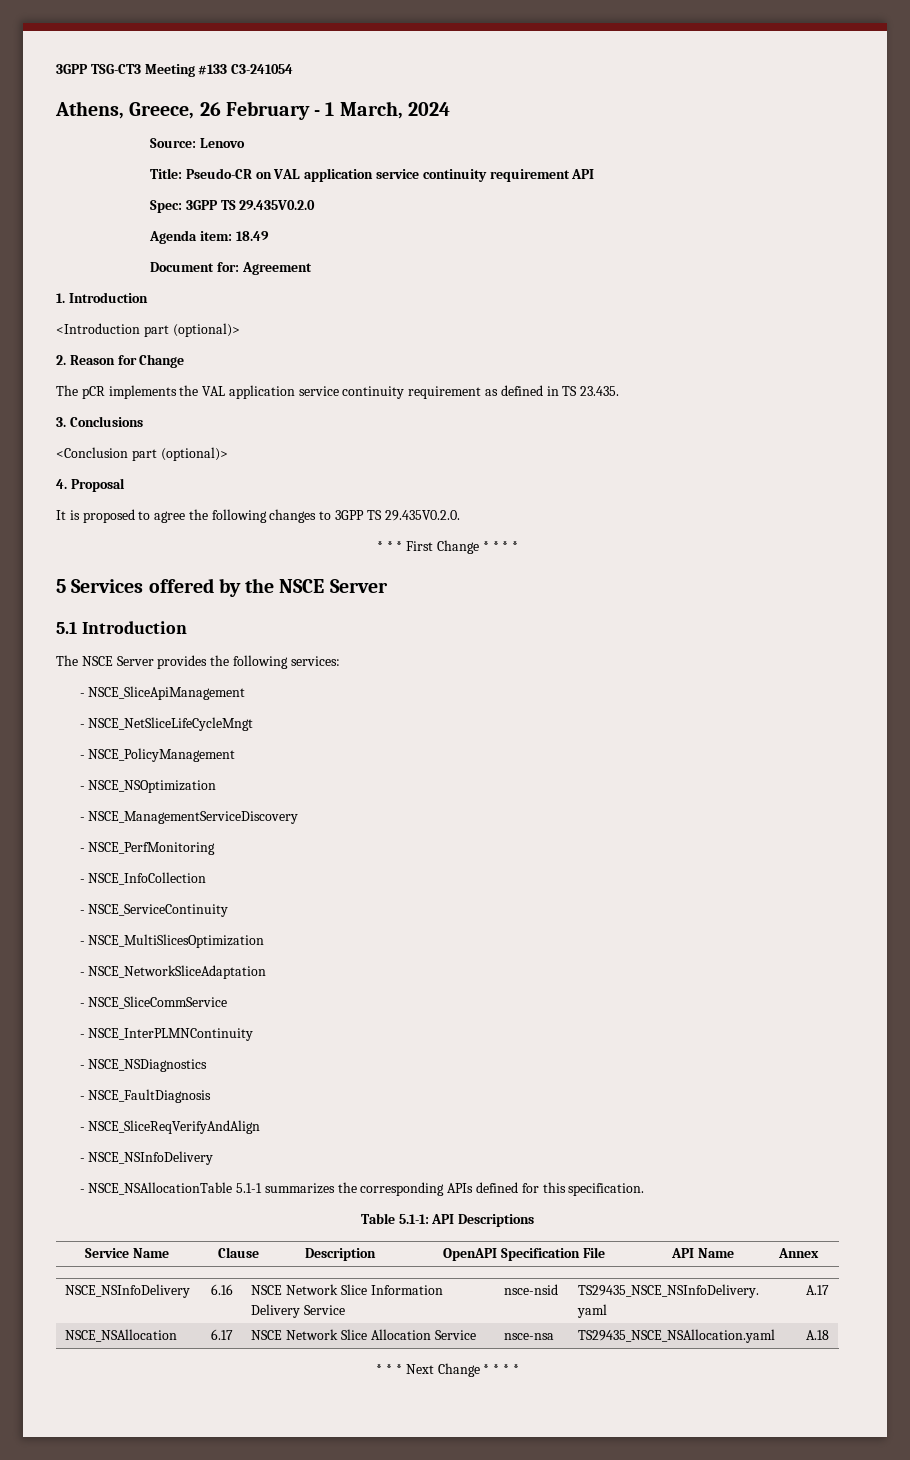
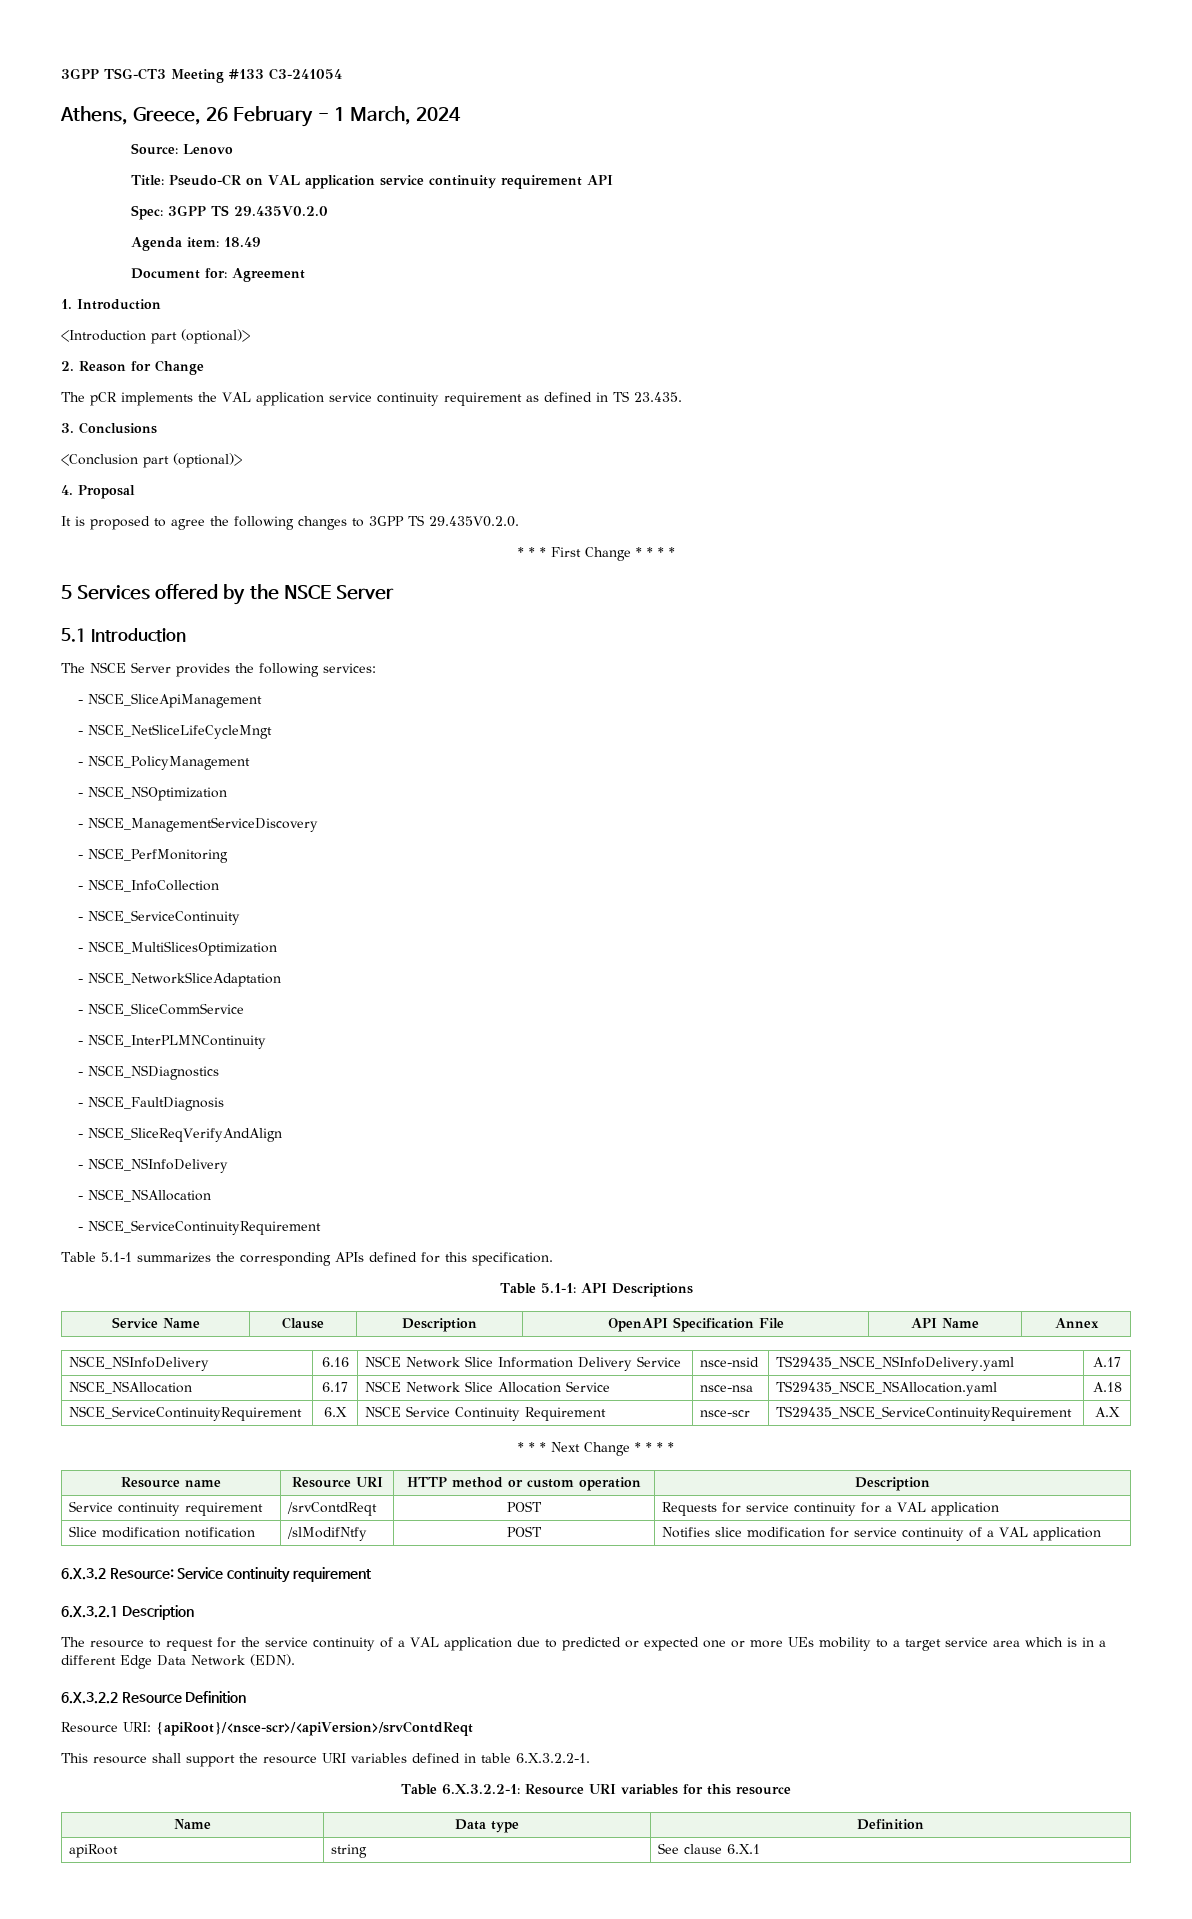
- - NSCE_NSAllocationTable 5.1-1 summarizes the corresponding APIs defined for this specification.
+ - NSCE_NSAllocation
+ - NSCE_ServiceContinuityRequirement
+ Table 5.1-1 summarizes the corresponding APIs defined for this specification.
+ NSCE_ServiceContinuityRequirement | 6.X | NSCE Service Continuity Requirement | nsce-scr | TS29435_NSCE_ServiceContinuityRequirement | A.X
+ Resource name | Resource URI | HTTP method or custom operation | Description
+ Service continuity requirement | /srvContdReqt | POST | Requests for service continuity for a VAL application
+ Slice modification notification | /slModifNtfy | POST | Notifies slice modification for service continuity of a VAL application
+ 6.X.3.2 Resource: Service continuity requirement
+ 6.X.3.2.1 Description
+ The resource to request for the service continuity of a VAL application due to predicted or expected one or more UEs mobility to a target service area which is in a different Edge Data Network (EDN).
+ 6.X.3.2.2 Resource Definition
+ Resource URI: {apiRoot}/<nsce-scr>/<apiVersion>/srvContdReqt
+ This resource shall support the resource URI variables defined in table 6.X.3.2.2-1.
+ Table 6.X.3.2.2-1: Resource URI variables for this resource
+ Name | Data type | Definition
+ apiRoot | string | See clause 6.X.1

